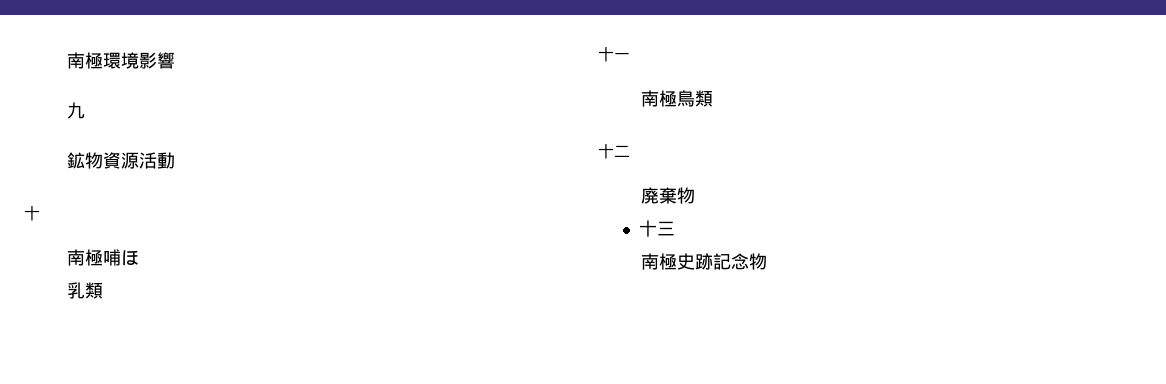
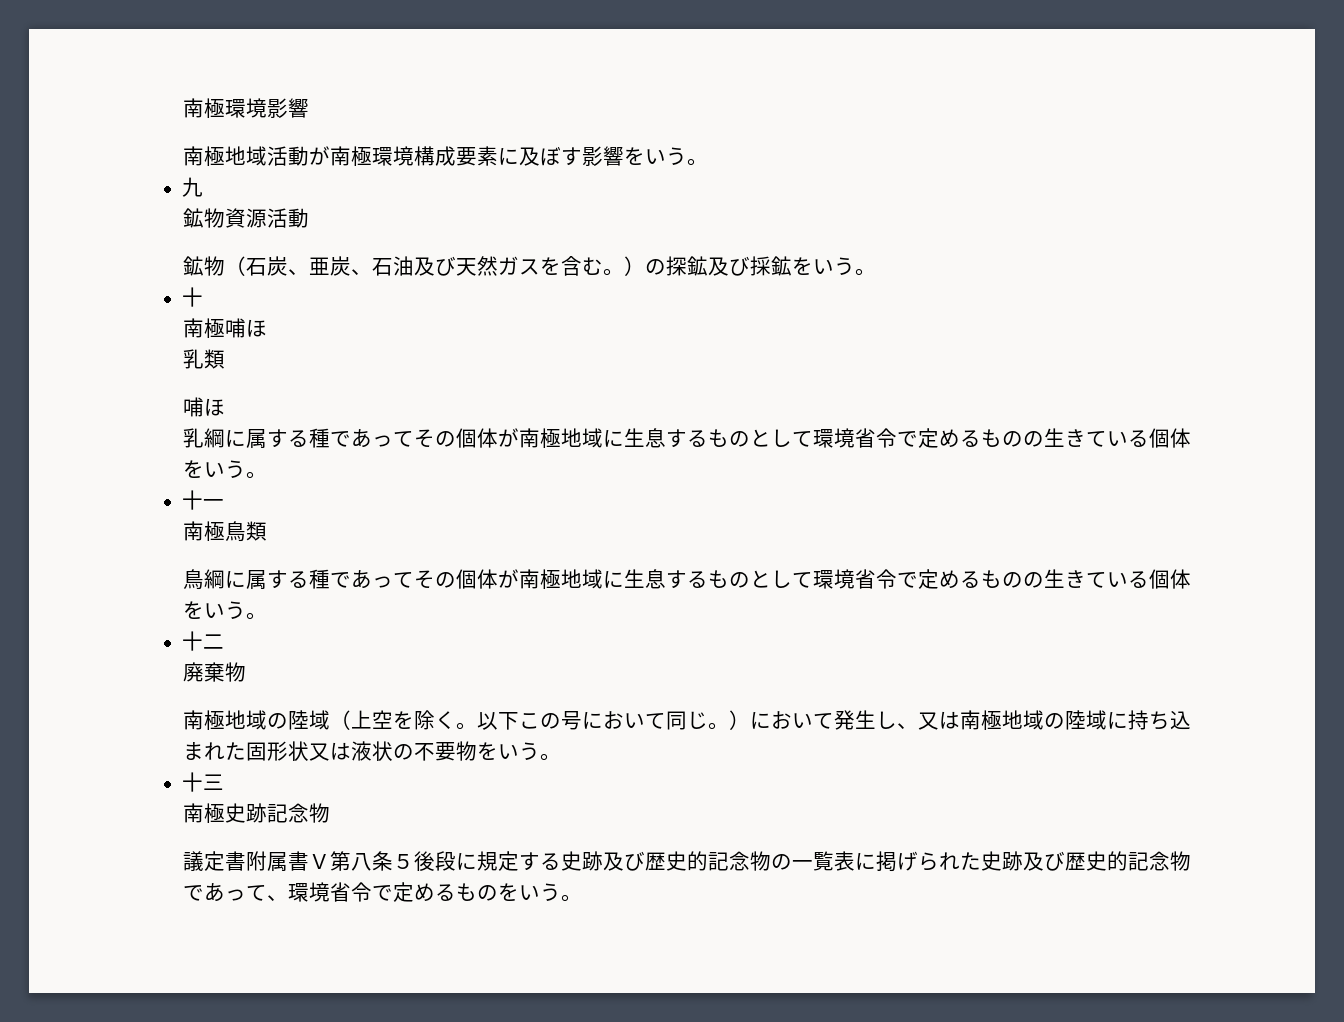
+ 南極地域活動が南極環境構成要素に及ぼす影響をいう。
  九
  鉱物資源活動
+ 鉱物（石炭、亜炭、石油及び天然ガスを含む。）の探鉱及び採鉱をいう。
  十
  南極哺ほ
  乳類
+ 哺ほ
+ 乳綱に属する種であってその個体が南極地域に生息するものとして環境省令で定めるものの生きている個体をいう。
  十一
  南極鳥類
+ 鳥綱に属する種であってその個体が南極地域に生息するものとして環境省令で定めるものの生きている個体をいう。
  十二
  廃棄物
+ 南極地域の陸域（上空を除く。以下この号において同じ。）において発生し、又は南極地域の陸域に持ち込まれた固形状又は液状の不要物をいう。
+ 議定書附属書Ｖ第八条５後段に規定する史跡及び歴史的記念物の一覧表に掲げられた史跡及び歴史的記念物であって、環境省令で定めるものをいう。

